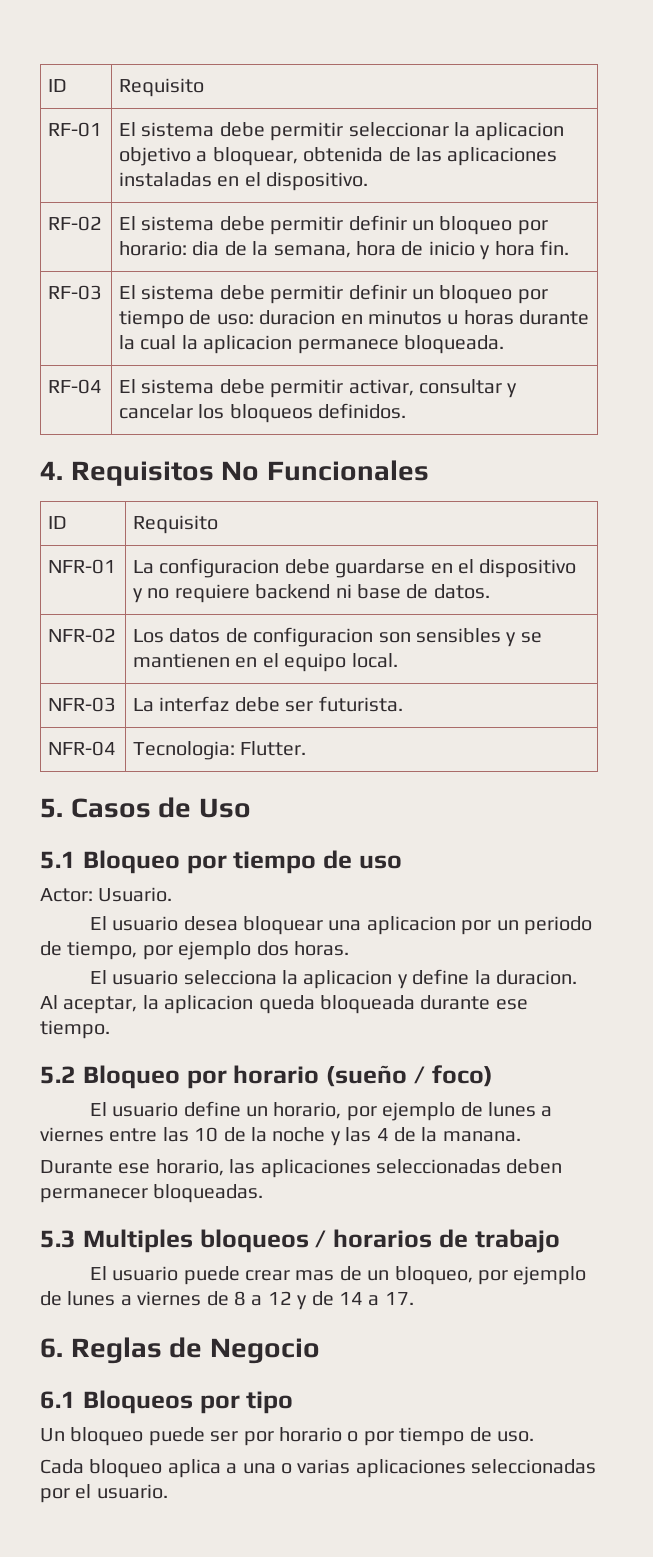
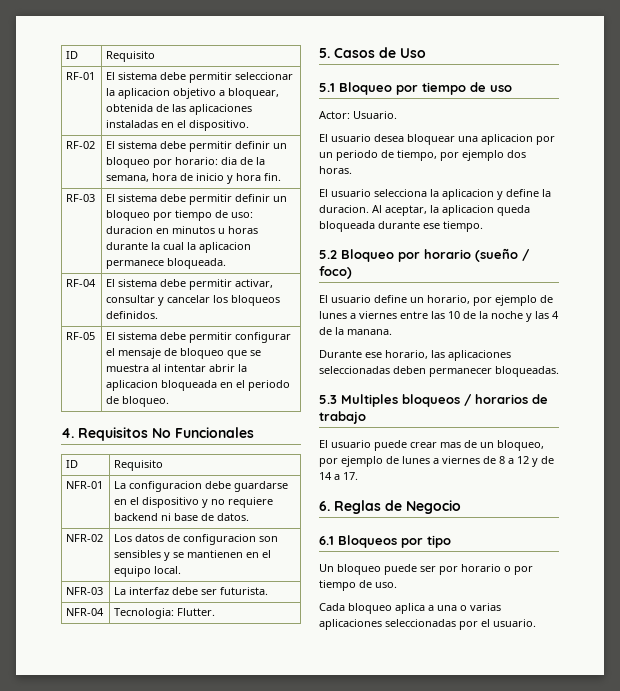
+ RF-05 | El sistema debe permitir configurar el mensaje de bloqueo que se muestra al intentar abrir la aplicacion bloqueada en el periodo de bloqueo.

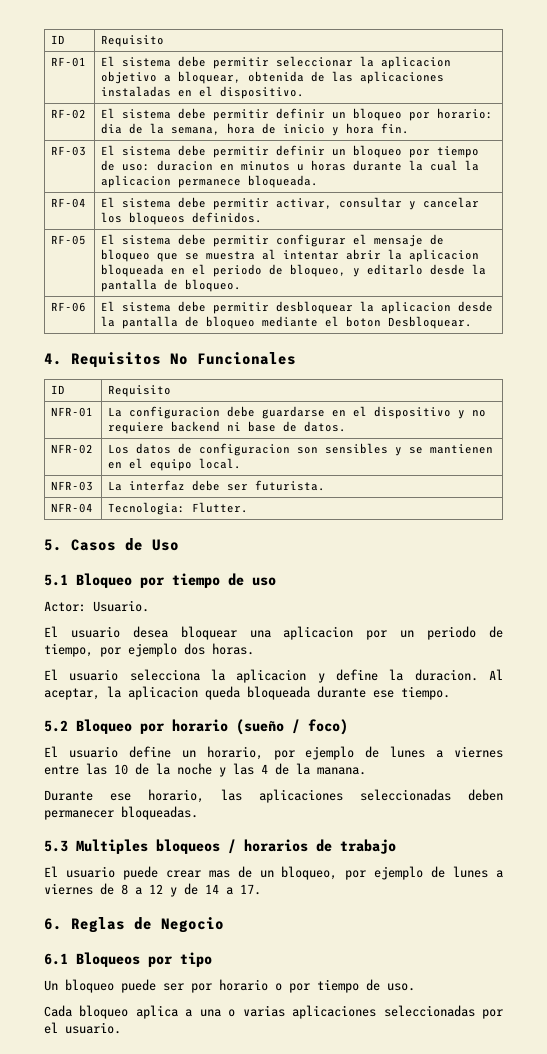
- RF-05 | El sistema debe permitir configurar el mensaje de bloqueo que se muestra al intentar abrir la aplicacion bloqueada en el periodo de bloqueo.
+ RF-05 | El sistema debe permitir configurar el mensaje de bloqueo que se muestra al intentar abrir la aplicacion bloqueada en el periodo de bloqueo, y editarlo desde la pantalla de bloqueo.
+ RF-06 | El sistema debe permitir desbloquear la aplicacion desde la pantalla de bloqueo mediante el boton Desbloquear.

